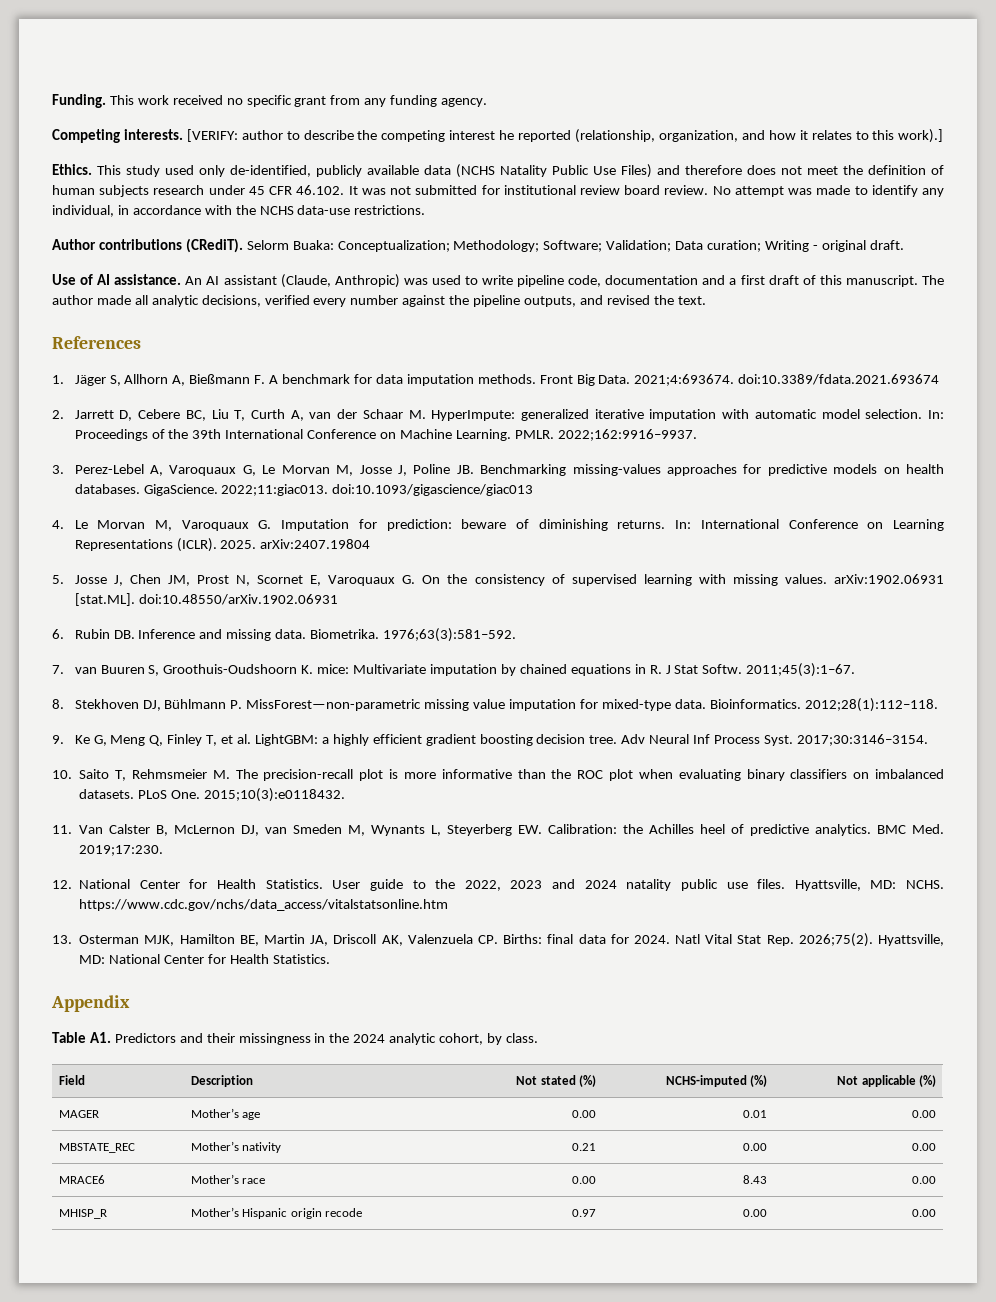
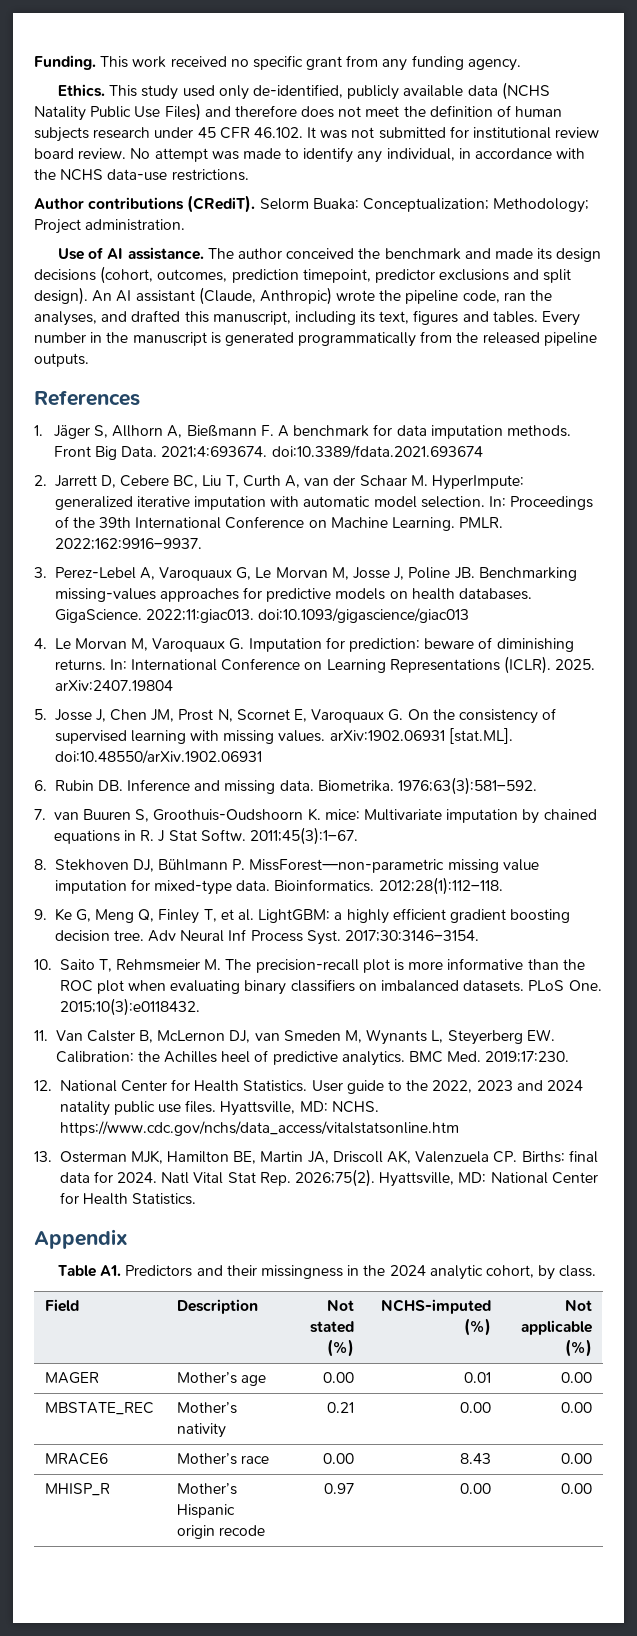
- Competing interests. [VERIFY: author to describe the competing interest he reported (relationship, organization, and how it relates to this work).]
- Selorm Buaka: Conceptualization; Methodology; Software; Validation; Data curation; Writing - original draft.
- Use of AI assistance.
+ Selorm Buaka: Conceptualization; Methodology; Project administration.
+ Use of AI assistance. The author conceived the benchmark and made its design decisions (cohort, outcomes, prediction timepoint, predictor exclusions and split design).
- An AI assistant (Claude, Anthropic) was used to write pipeline code, documentation and a first draft of this manuscript. The author made all analytic decisions, verified every number against the pipeline outputs, and revised the text.
+ An AI assistant (Claude, Anthropic) wrote the pipeline code, ran the analyses, and drafted this manuscript, including its text, figures and tables. Every number in the manuscript is generated programmatically from the released pipeline outputs.

